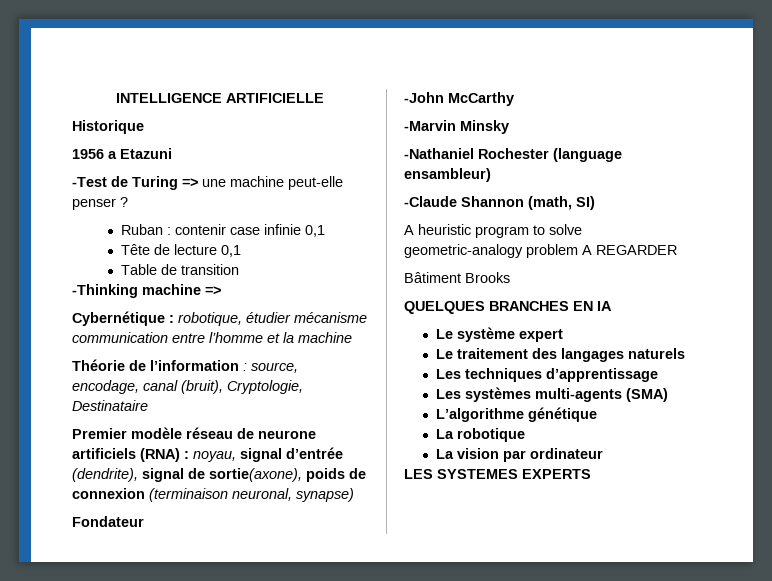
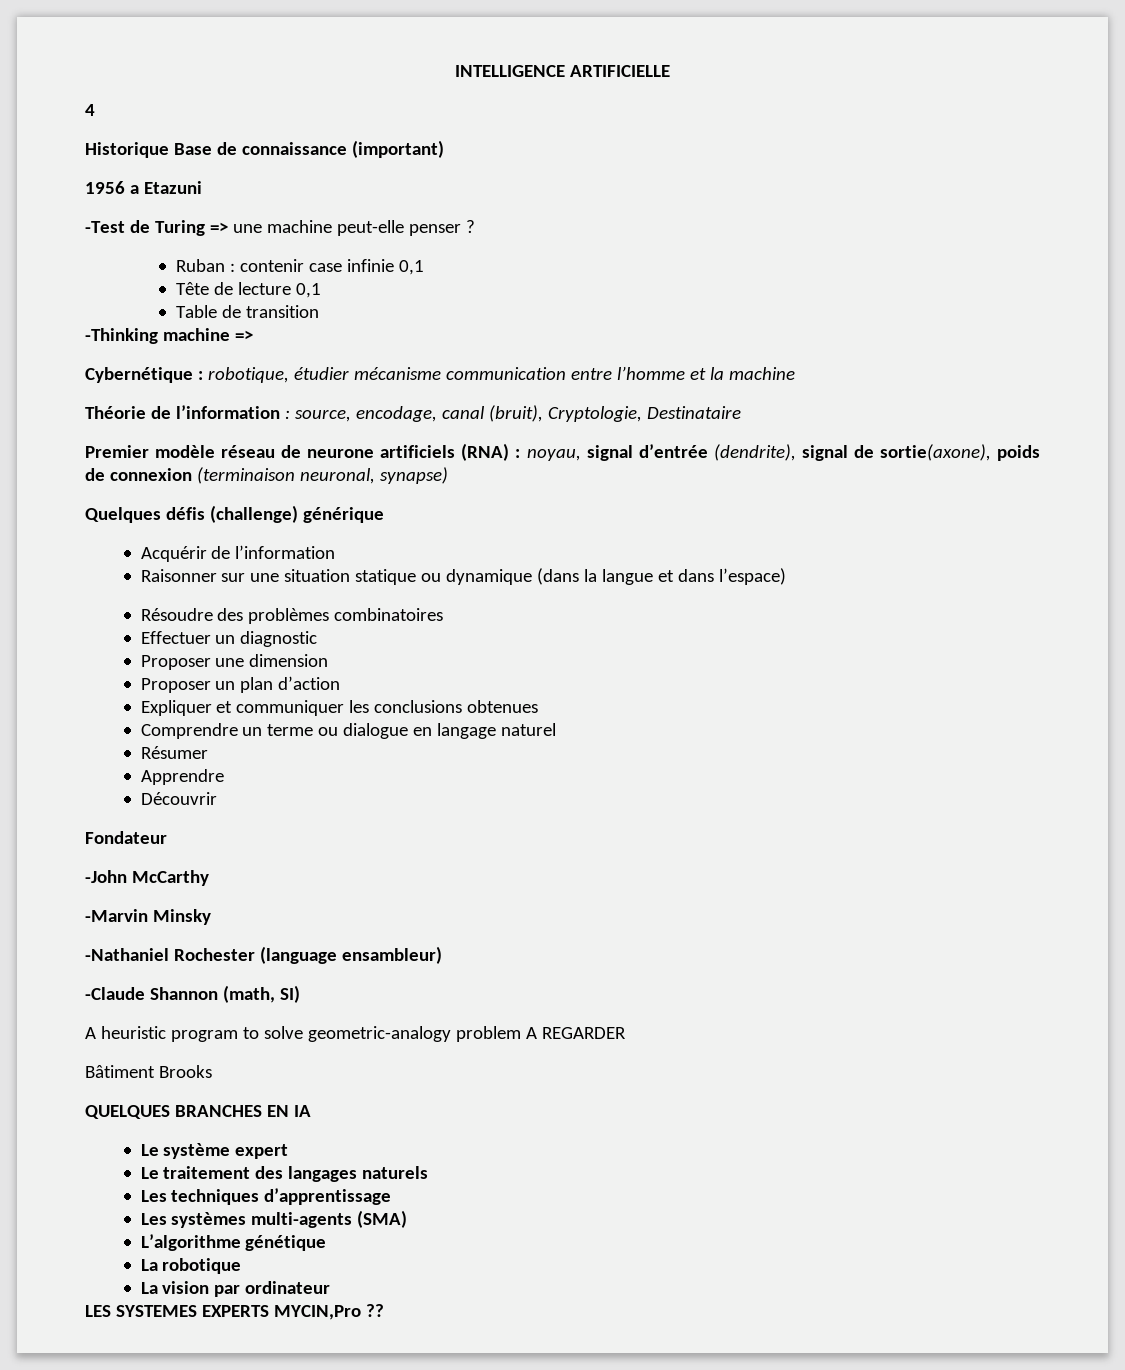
+ 4
- Historique
+ Historique Base de connaissance (important)
+ Quelques défis (challenge) générique
+ Acquérir de l’information
+ Raisonner sur une situation statique ou dynamique (dans la langue et dans l’espace)
+ Résoudre des problèmes combinatoires
+ Effectuer un diagnostic
+ Proposer une dimension
+ Proposer un plan d’action
+ Expliquer et communiquer les conclusions obtenues
+ Comprendre un terme ou dialogue en langage naturel
+ Résumer
+ Apprendre
+ Découvrir
- LES SYSTEMES EXPERTS
+ LES SYSTEMES EXPERTS MYCIN,Pro ??

